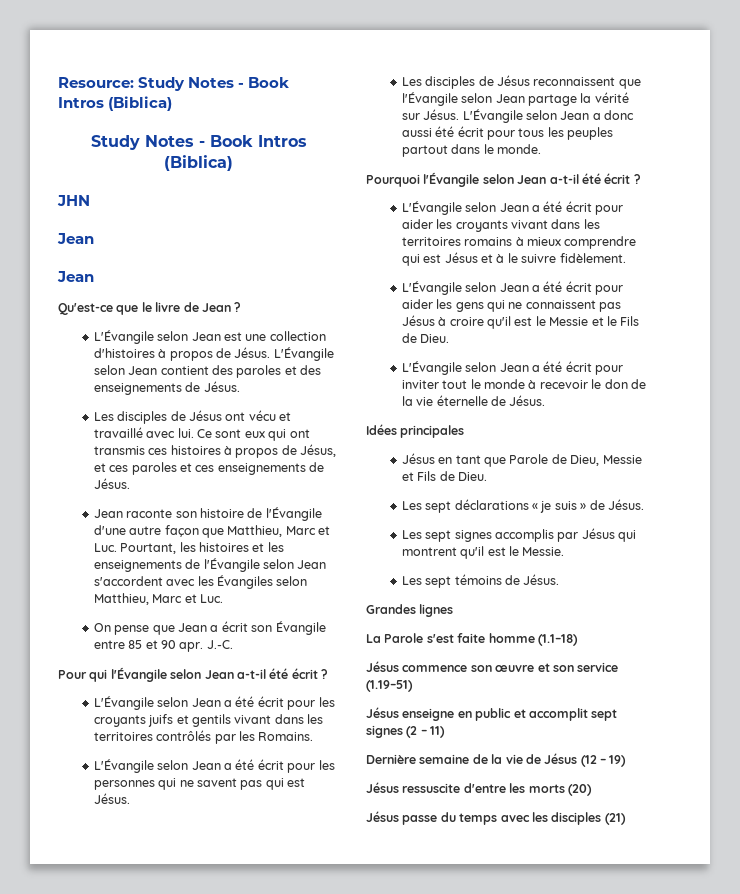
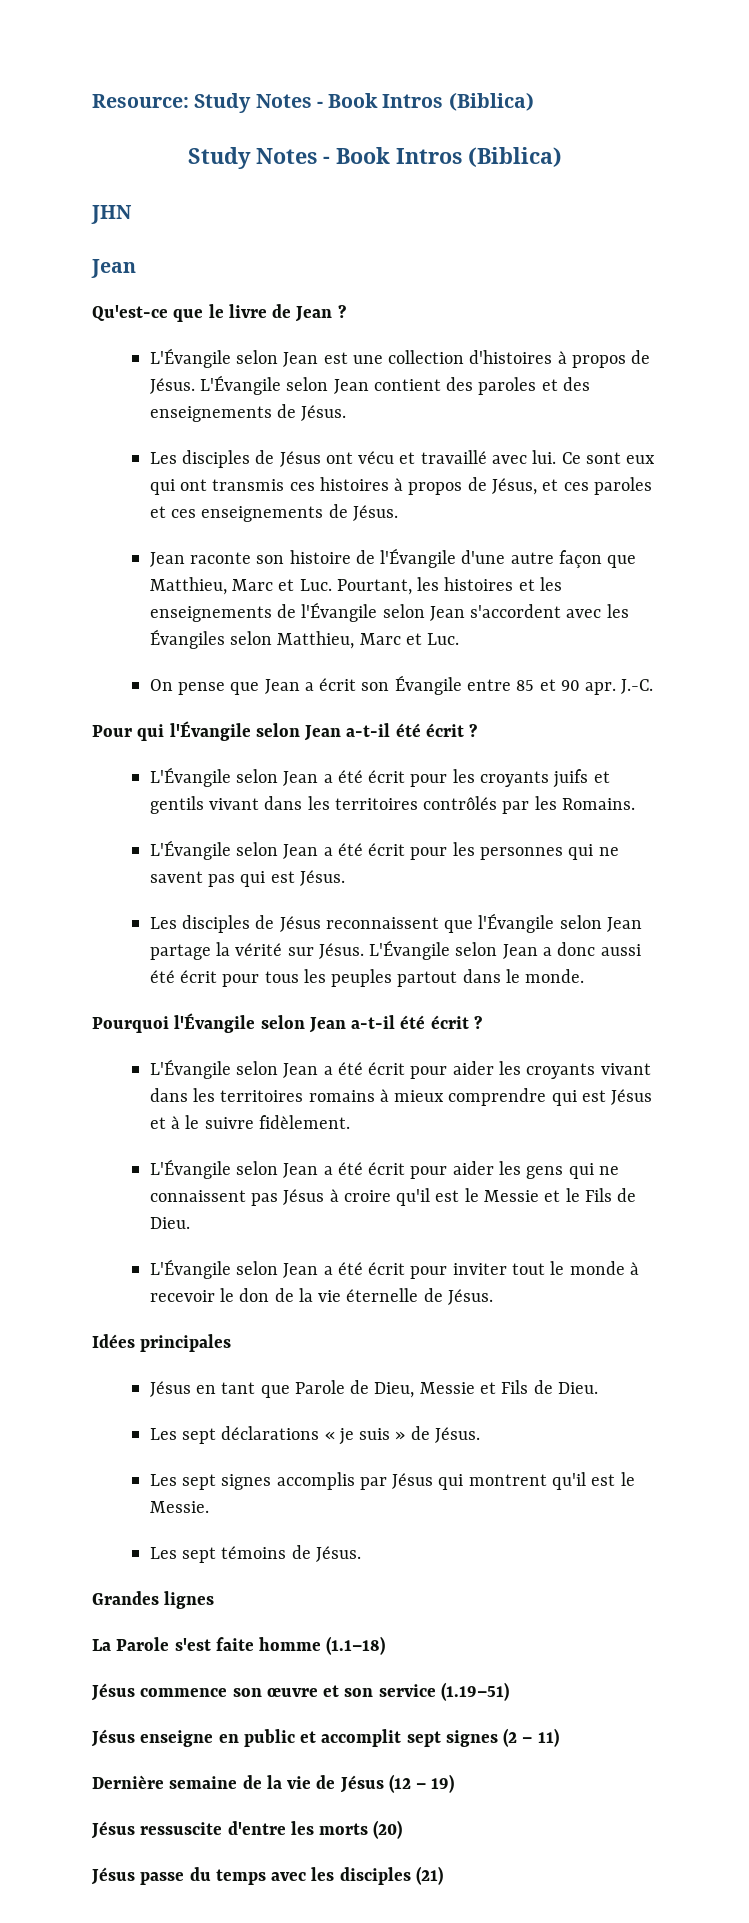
  JHN
- Jean

